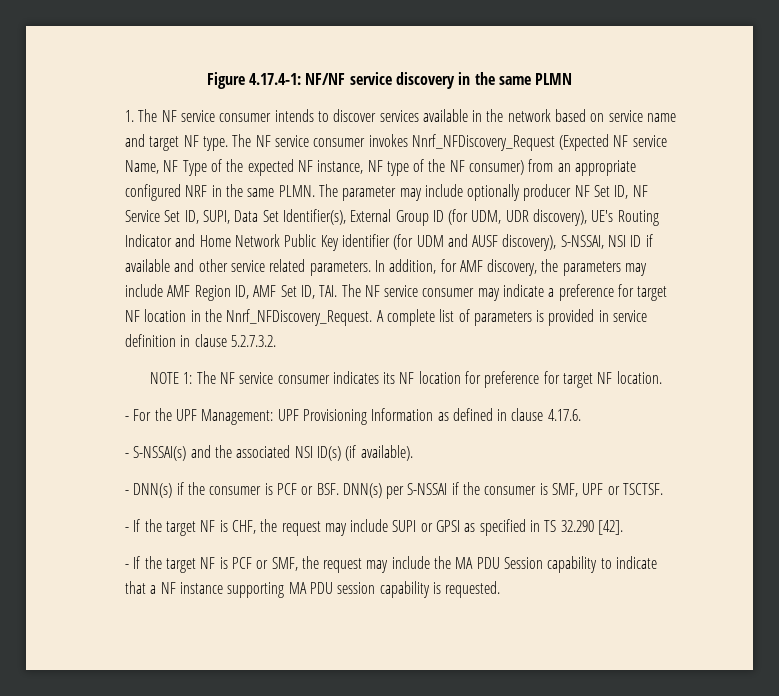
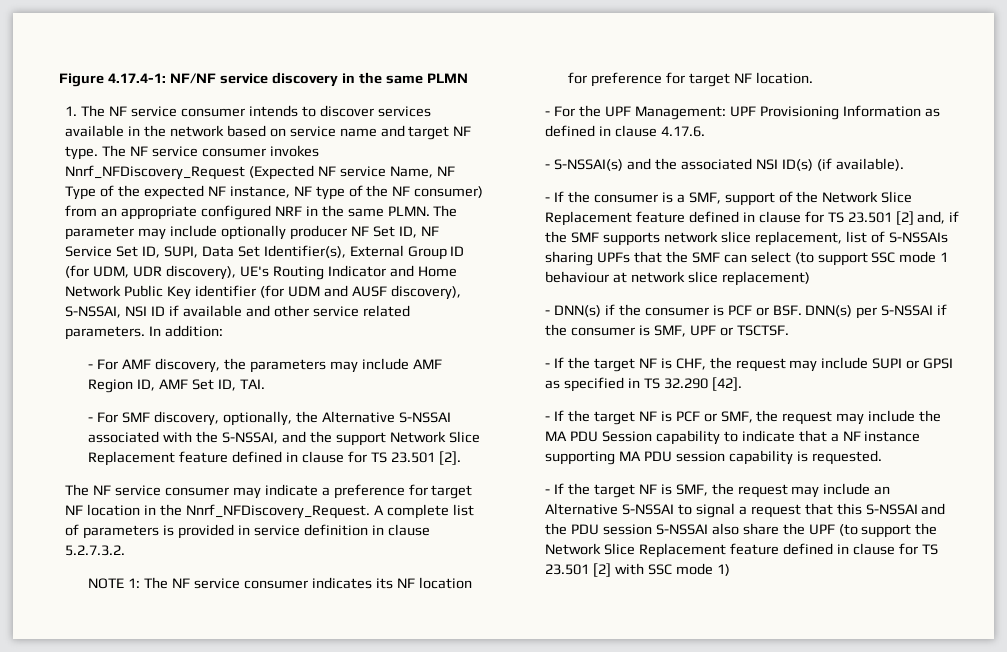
- In addition, for AMF discovery, the parameters may include AMF Region ID, AMF Set ID, TAI. The NF service consumer may indicate a preference for target NF location in the Nnrf_NFDiscovery_Request.
+ In addition:
+ - For AMF discovery, the parameters may include AMF Region ID, AMF Set ID, TAI.
+ - For SMF discovery, optionally, the Alternative S-NSSAI associated with the S-NSSAI, and the support Network Slice Replacement feature defined in clause for TS 23.501 [2].
+ The NF service consumer may indicate a preference for target NF location in the Nnrf_NFDiscovery_Request.
+ - If the consumer is a SMF, support of the Network Slice Replacement feature defined in clause for TS 23.501 [2] and, if the SMF supports network slice replacement, list of S-NSSAIs sharing UPFs that the SMF can select (to support SSC mode 1 behaviour at network slice replacement)
+ - If the target NF is SMF, the request may include an Alternative S-NSSAI to signal a request that this S-NSSAI and the PDU session S-NSSAI also share the UPF (to support the Network Slice Replacement feature defined in clause for TS 23.501 [2] with SSC mode 1)

